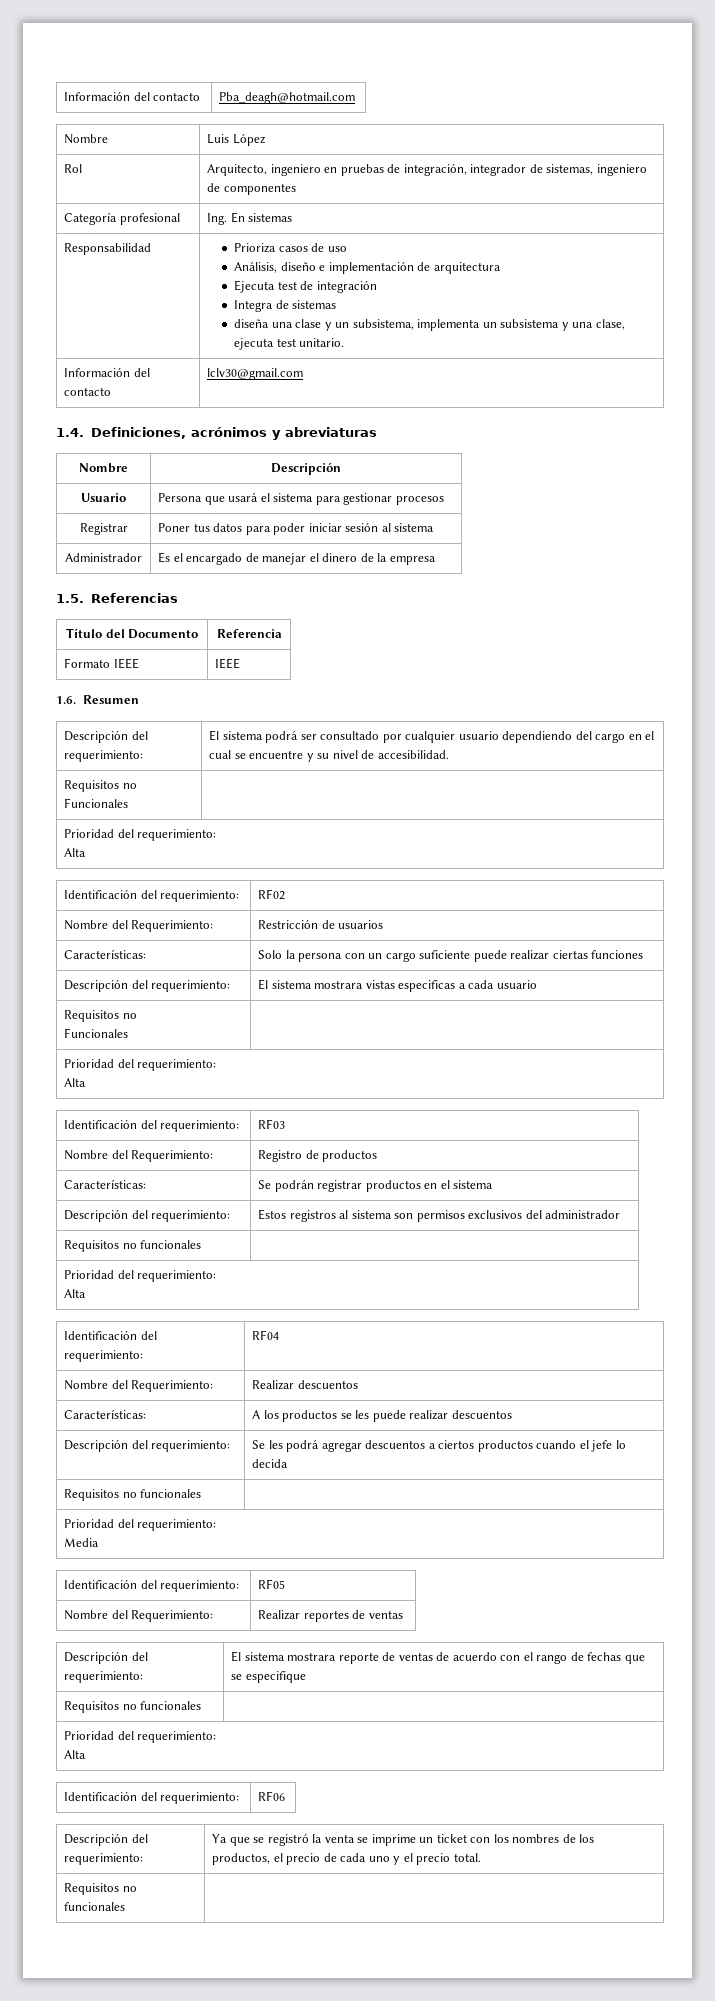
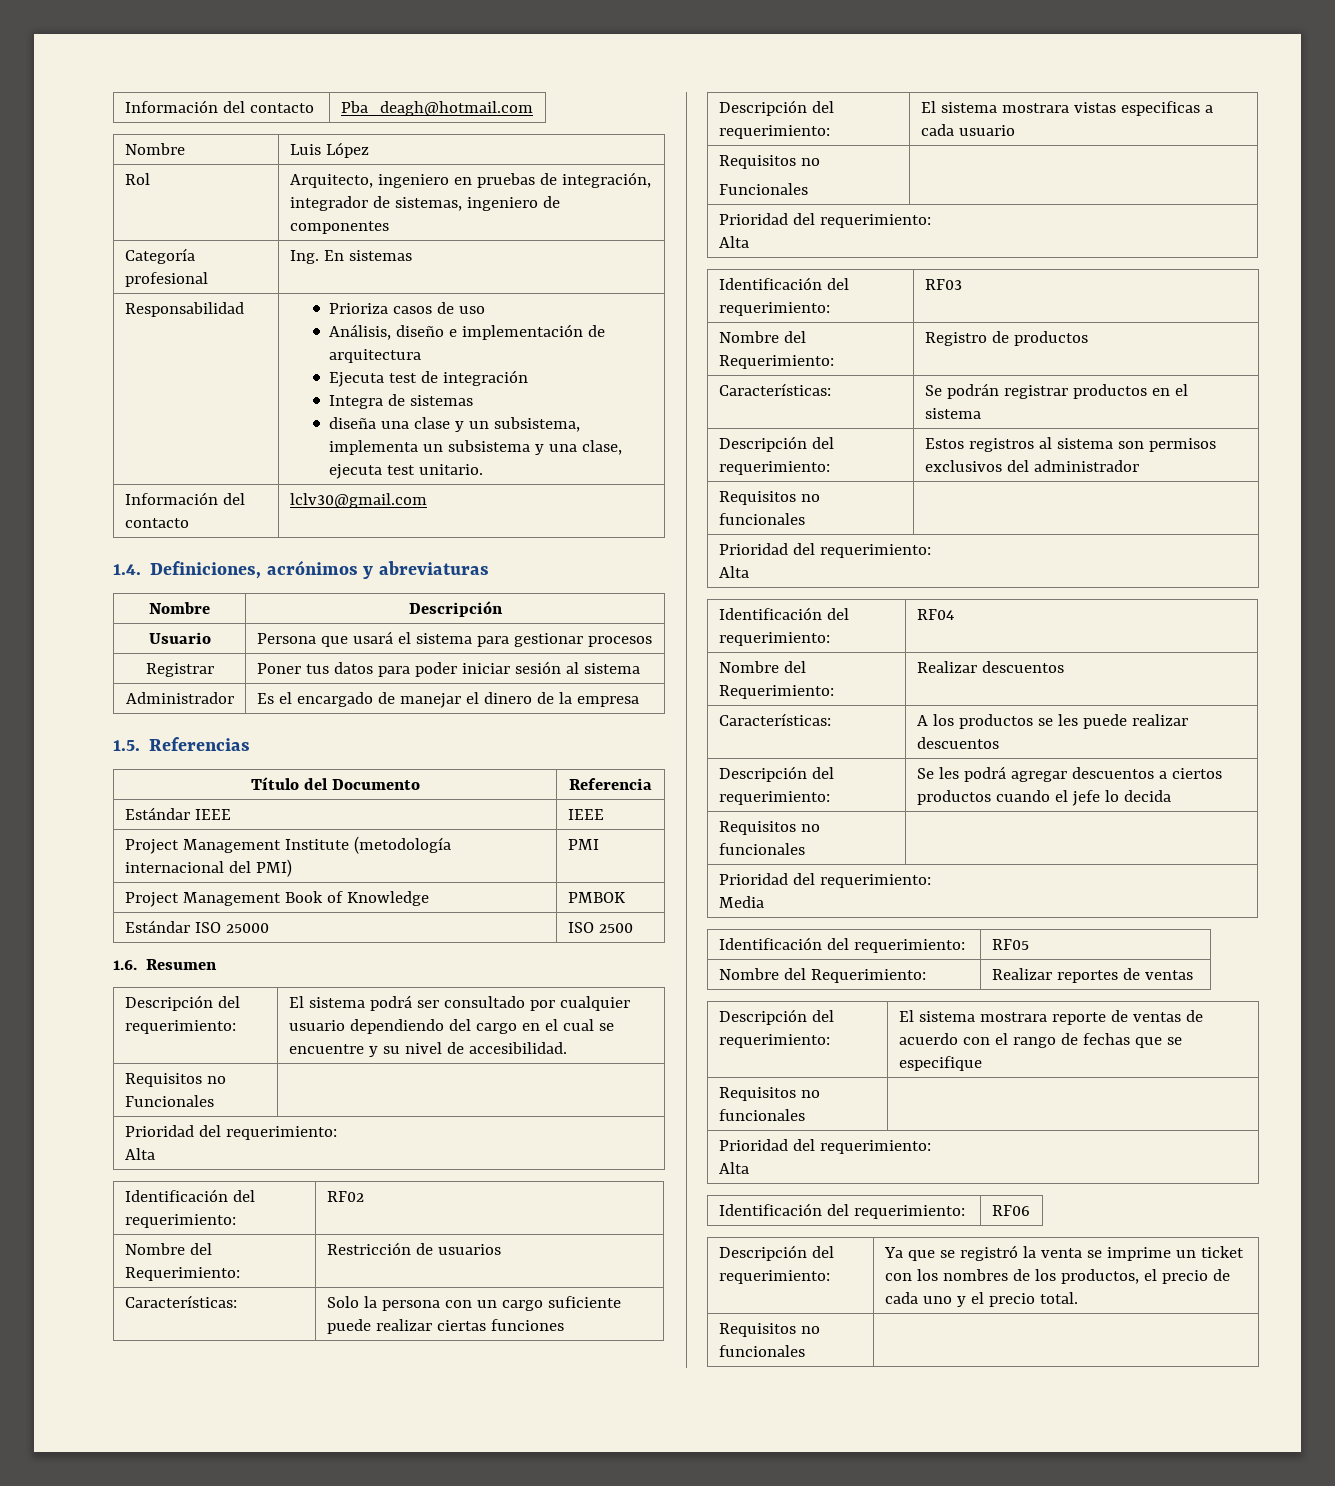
- Formato IEEE | IEEE
+ Estándar IEEE | IEEE
+ Project Management Institute (metodología internacional del PMI) | PMI
+ Project Management Book of Knowledge | PMBOK
+ Estándar ISO 25000 | ISO 2500

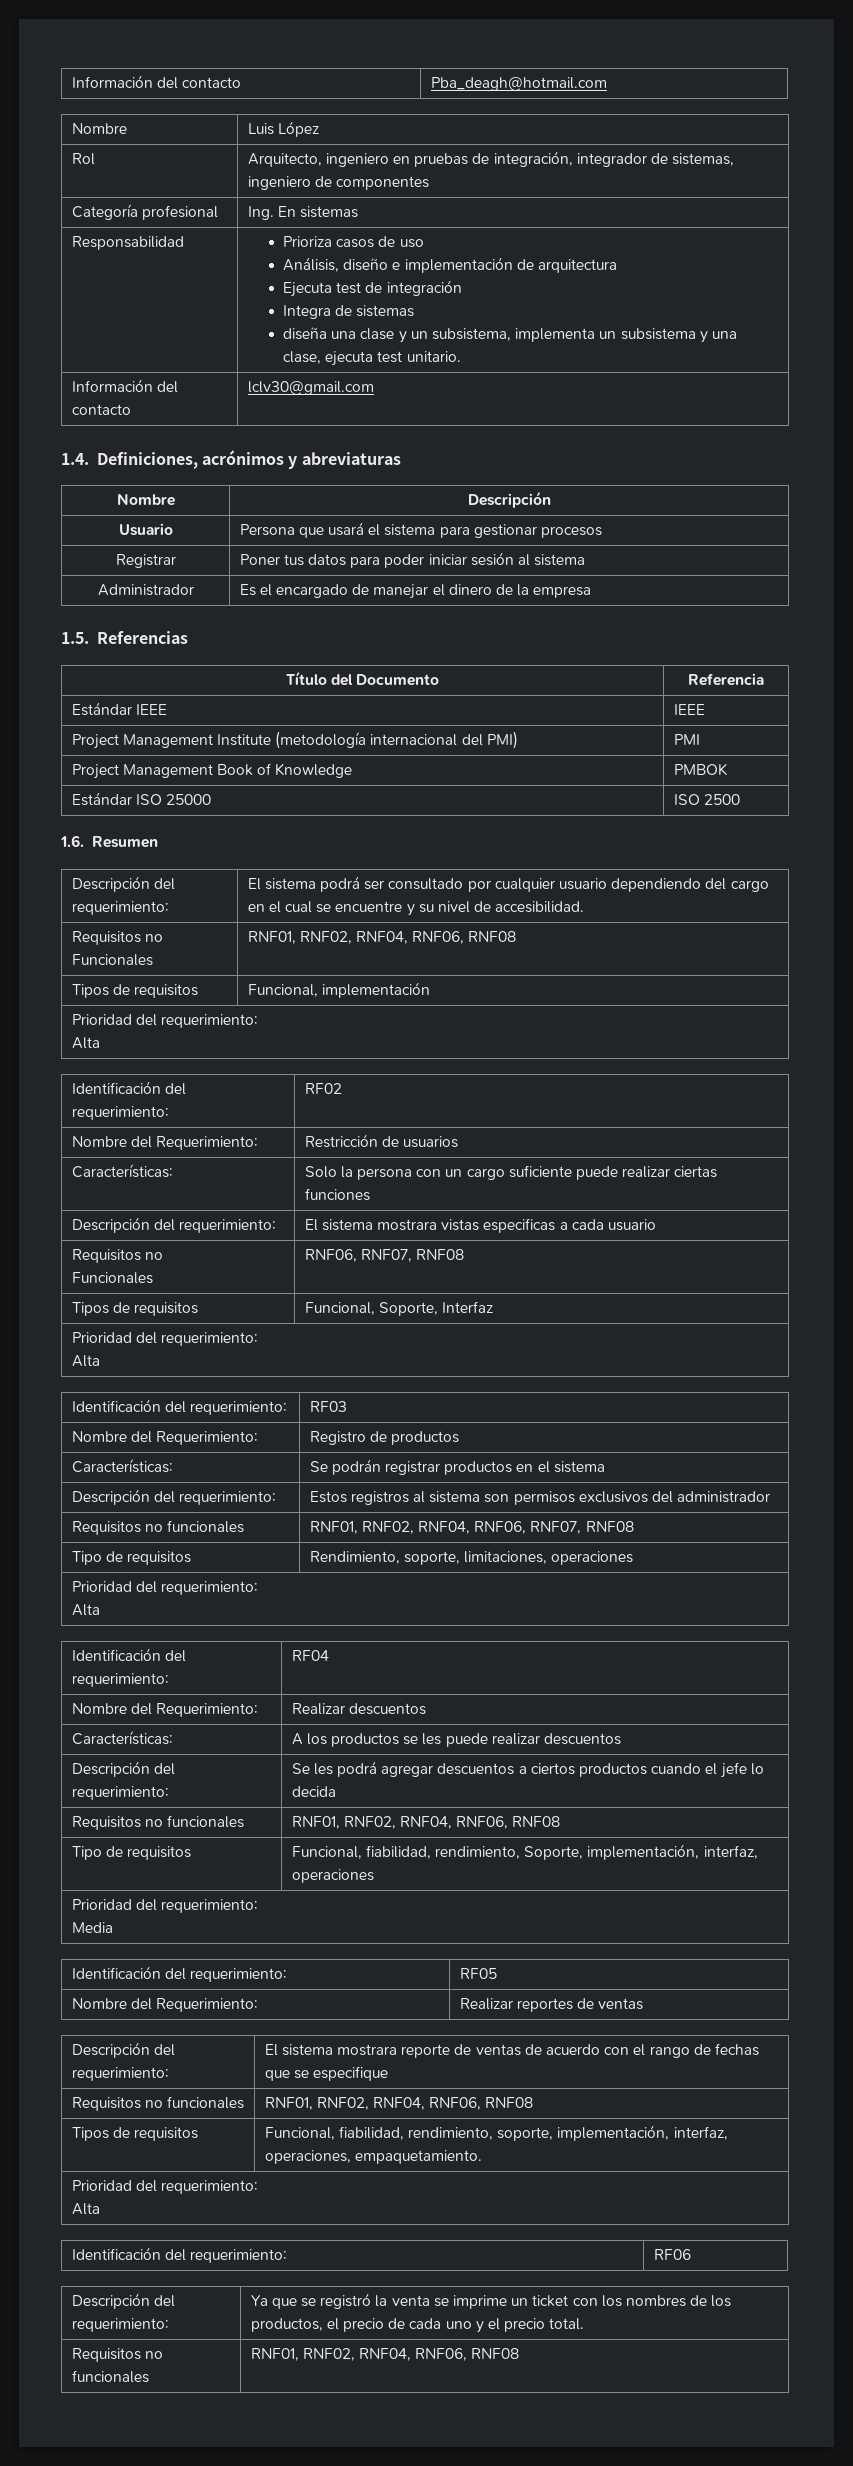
- Requisitos no Funcionales |
+ Requisitos no Funcionales | RNF01, RNF02, RNF04, RNF06, RNF08
+ Tipos de requisitos | Funcional, implementación
  Descripción del requerimiento: | El sistema mostrara vistas especificas a cada usuario
  Requisitos no
- Funcionales |
+ Funcionales | RNF06, RNF07, RNF08
+ Tipos de requisitos | Funcional, Soporte, Interfaz
  Descripción del requerimiento: | Estos registros al sistema son permisos exclusivos del administrador
- Requisitos no funcionales |
+ Requisitos no funcionales | RNF01, RNF02, RNF04, RNF06, RNF07, RNF08
+ Tipo de requisitos | Rendimiento, soporte, limitaciones, operaciones
  Descripción del requerimiento: | Se les podrá agregar descuentos a ciertos productos cuando el jefe lo decida
- Requisitos no funcionales |
+ Requisitos no funcionales | RNF01, RNF02, RNF04, RNF06, RNF08
+ Tipo de requisitos | Funcional, fiabilidad, rendimiento, Soporte, implementación, interfaz, operaciones
  Descripción del requerimiento: | El sistema mostrara reporte de ventas de acuerdo con el rango de fechas que se especifique
- Requisitos no funcionales |
+ Requisitos no funcionales | RNF01, RNF02, RNF04, RNF06, RNF08
+ Tipos de requisitos | Funcional, fiabilidad, rendimiento, soporte, implementación, interfaz, operaciones, empaquetamiento.
  Descripción del requerimiento: | Ya que se registró la venta se imprime un ticket con los nombres de los productos, el precio de cada uno y el precio total.
- Requisitos no funcionales |
+ Requisitos no funcionales | RNF01, RNF02, RNF04, RNF06, RNF08

